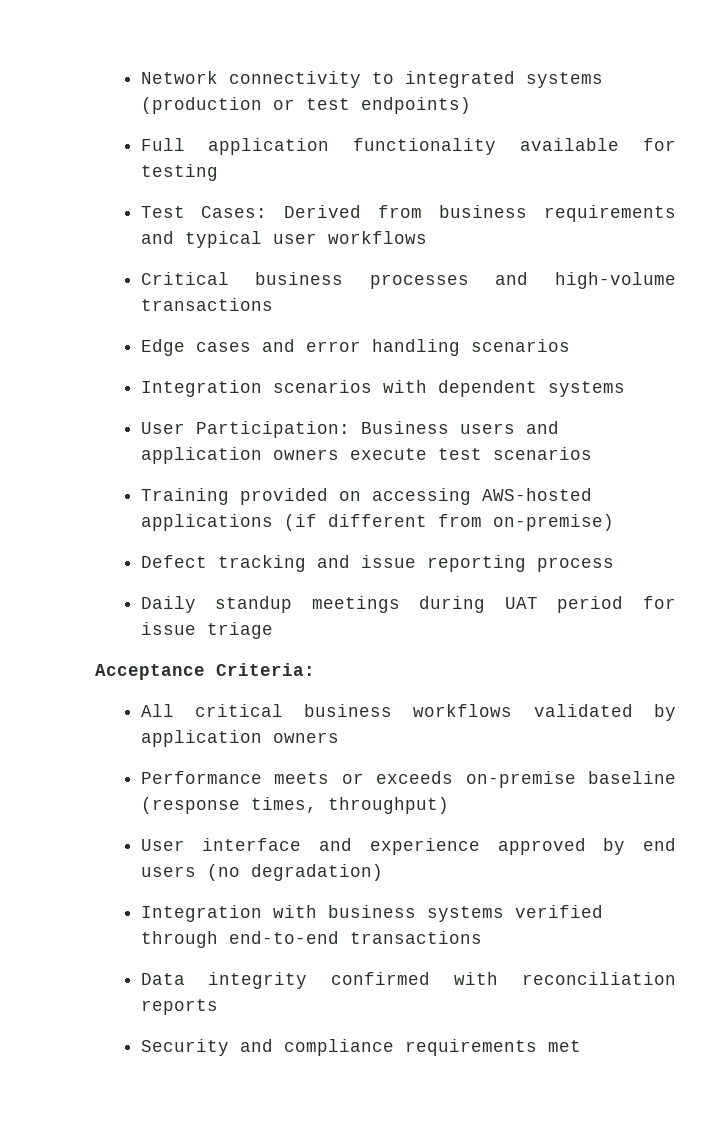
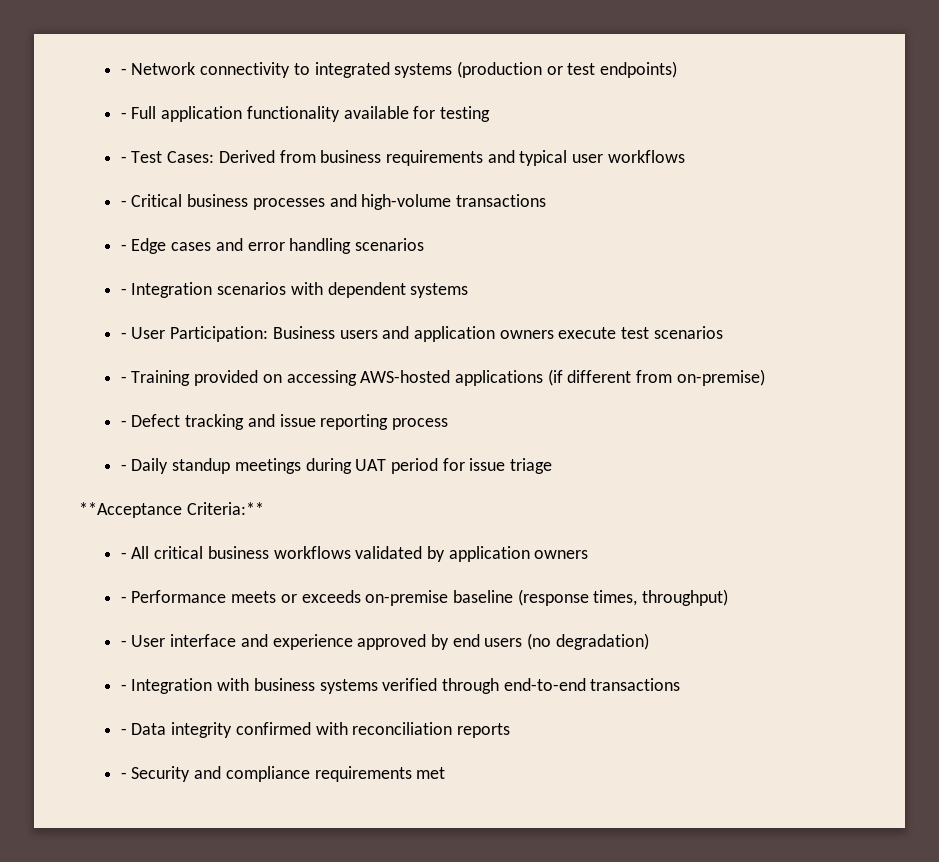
- Network connectivity to integrated systems (production or test endpoints)
+ - Network connectivity to integrated systems (production or test endpoints)
- Full application functionality available for testing
+ - Full application functionality available for testing
- Test Cases: Derived from business requirements and typical user workflows
+ - Test Cases: Derived from business requirements and typical user workflows
- Critical business processes and high-volume transactions
+ - Critical business processes and high-volume transactions
- Edge cases and error handling scenarios
+ - Edge cases and error handling scenarios
- Integration scenarios with dependent systems
+ - Integration scenarios with dependent systems
- User Participation: Business users and application owners execute test scenarios
+ - User Participation: Business users and application owners execute test scenarios
- Training provided on accessing AWS-hosted applications (if different from on-premise)
+ - Training provided on accessing AWS-hosted applications (if different from on-premise)
- Defect tracking and issue reporting process
+ - Defect tracking and issue reporting process
- Daily standup meetings during UAT period for issue triage
+ - Daily standup meetings during UAT period for issue triage
- Acceptance Criteria:
- All critical business workflows validated by application owners
+ **Acceptance Criteria:**
+ - All critical business workflows validated by application owners
- Performance meets or exceeds on-premise baseline (response times, throughput)
+ - Performance meets or exceeds on-premise baseline (response times, throughput)
- User interface and experience approved by end users (no degradation)
+ - User interface and experience approved by end users (no degradation)
- Integration with business systems verified through end-to-end transactions
+ - Integration with business systems verified through end-to-end transactions
- Data integrity confirmed with reconciliation reports
+ - Data integrity confirmed with reconciliation reports
- Security and compliance requirements met
+ - Security and compliance requirements met

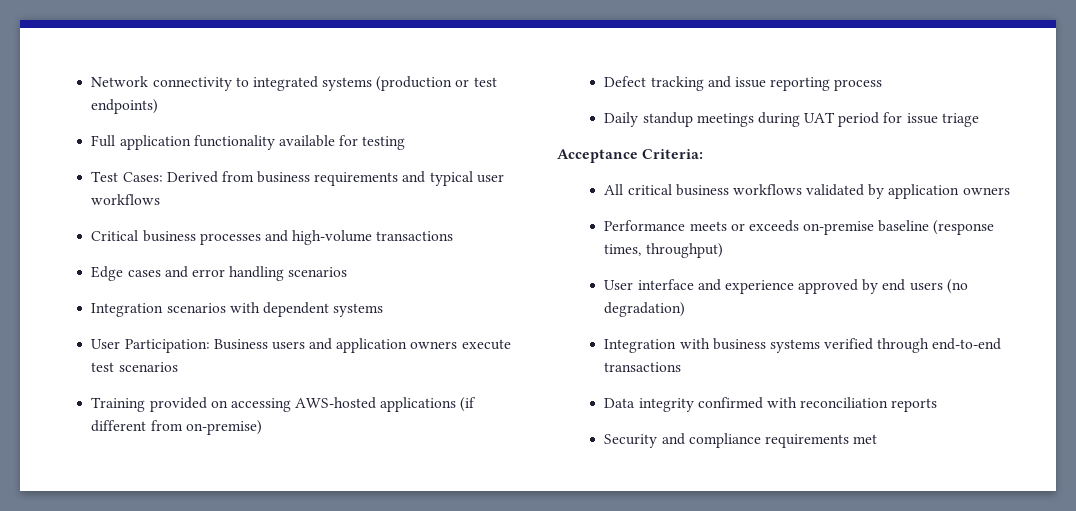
- - Network connectivity to integrated systems (production or test endpoints)
+ Network connectivity to integrated systems (production or test endpoints)
- - Full application functionality available for testing
+ Full application functionality available for testing
- - Test Cases: Derived from business requirements and typical user workflows
+ Test Cases: Derived from business requirements and typical user workflows
- - Critical business processes and high-volume transactions
+ Critical business processes and high-volume transactions
- - Edge cases and error handling scenarios
+ Edge cases and error handling scenarios
- - Integration scenarios with dependent systems
+ Integration scenarios with dependent systems
- - User Participation: Business users and application owners execute test scenarios
+ User Participation: Business users and application owners execute test scenarios
- - Training provided on accessing AWS-hosted applications (if different from on-premise)
+ Training provided on accessing AWS-hosted applications (if different from on-premise)
- - Defect tracking and issue reporting process
+ Defect tracking and issue reporting process
- - Daily standup meetings during UAT period for issue triage
+ Daily standup meetings during UAT period for issue triage
- **Acceptance Criteria:**
- - All critical business workflows validated by application owners
+ Acceptance Criteria:
+ All critical business workflows validated by application owners
- - Performance meets or exceeds on-premise baseline (response times, throughput)
+ Performance meets or exceeds on-premise baseline (response times, throughput)
- - User interface and experience approved by end users (no degradation)
+ User interface and experience approved by end users (no degradation)
- - Integration with business systems verified through end-to-end transactions
+ Integration with business systems verified through end-to-end transactions
- - Data integrity confirmed with reconciliation reports
+ Data integrity confirmed with reconciliation reports
- - Security and compliance requirements met
+ Security and compliance requirements met

